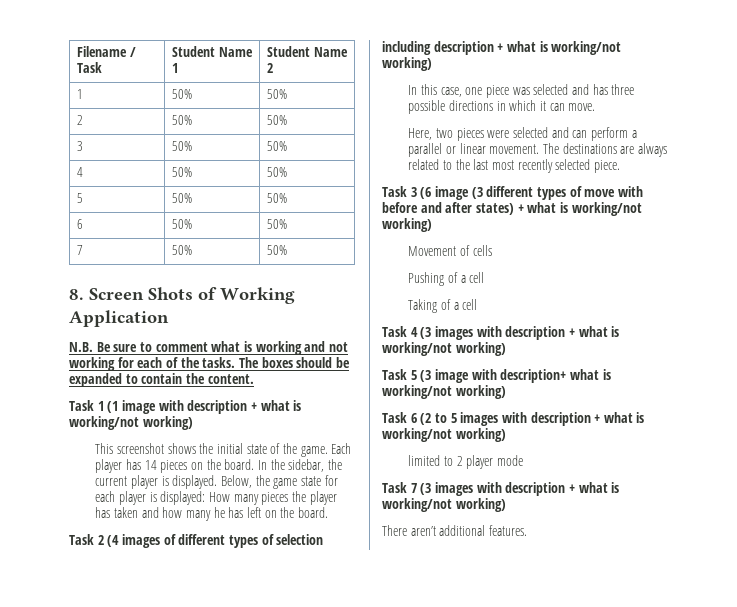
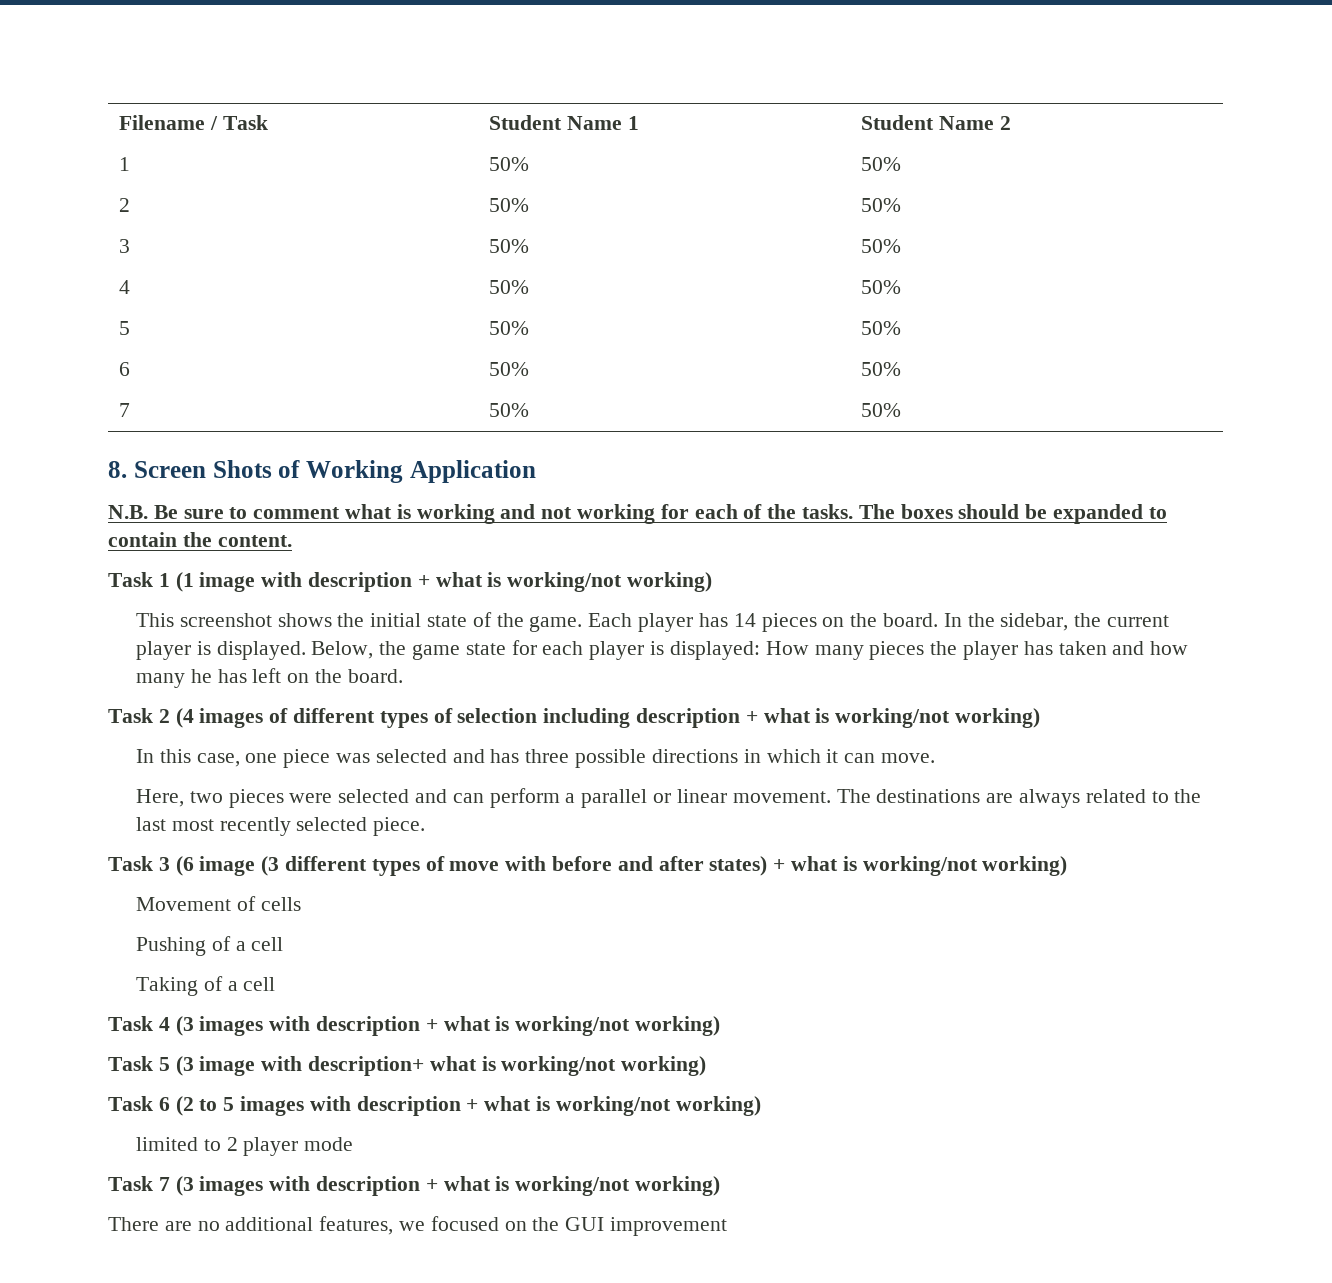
- There aren’t additional features.
+ There are no additional features, we focused on the GUI improvement

